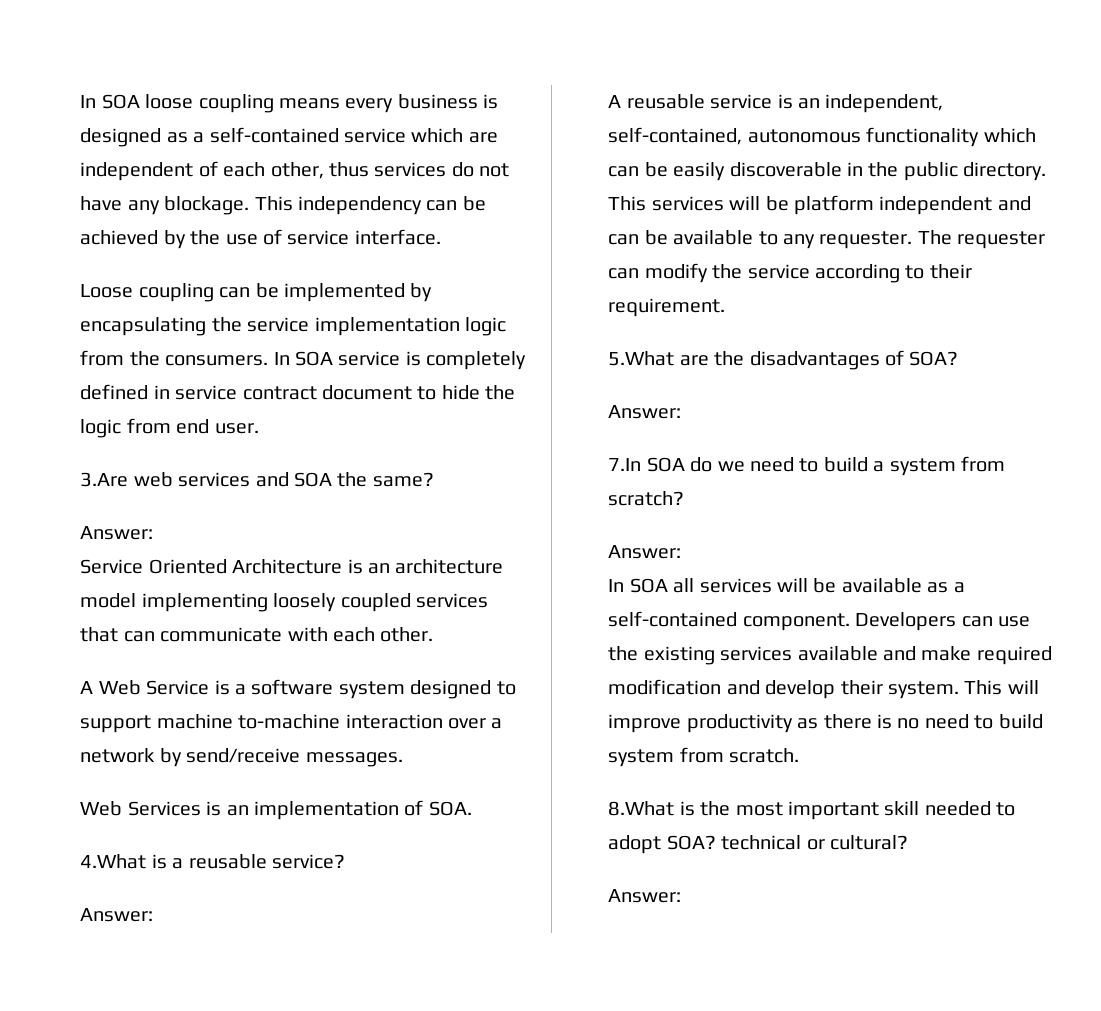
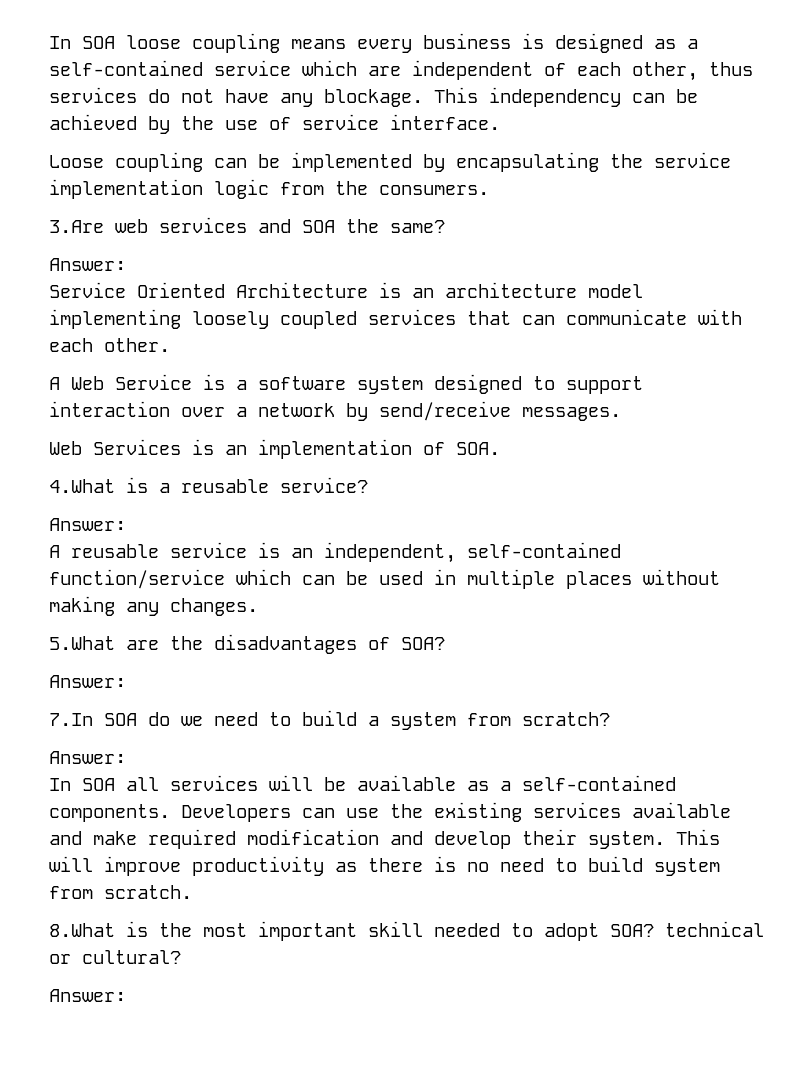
- In SOA service is completely defined in service contract document to hide the logic from end user.
- A Web Service is a software system designed to support machine to-machine interaction over a network by send/receive messages.
+ A Web Service is a software system designed to support interaction over a network by send/receive messages.
- A reusable service is an independent, self-contained, autonomous functionality which can be easily discoverable in the public directory. This services will be platform independent and can be available to any requester. The requester can modify the service according to their requirement.
+ A reusable service is an independent, self-contained function/service which can be used in multiple places without making any changes.
- In SOA all services will be available as a self-contained component.
+ In SOA all services will be available as a self-contained components.

